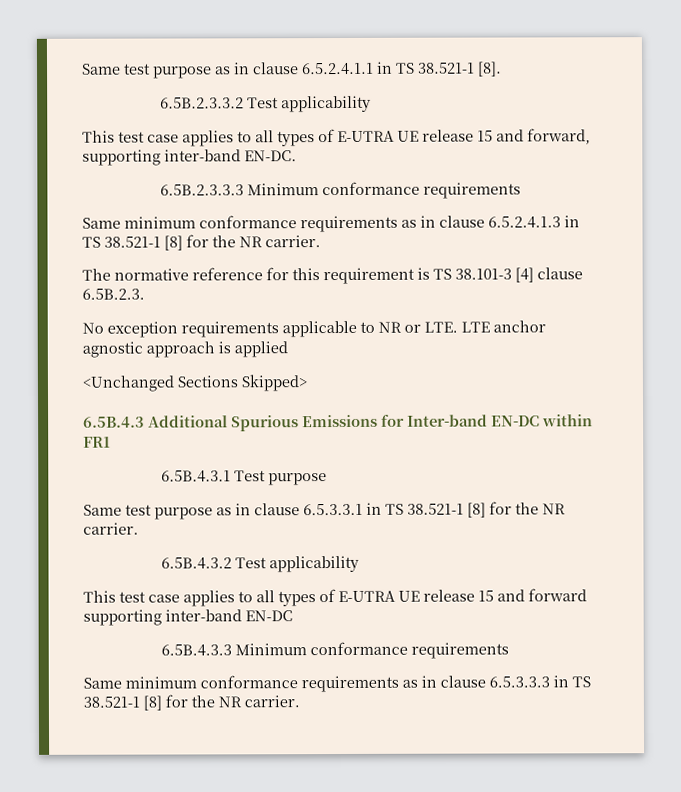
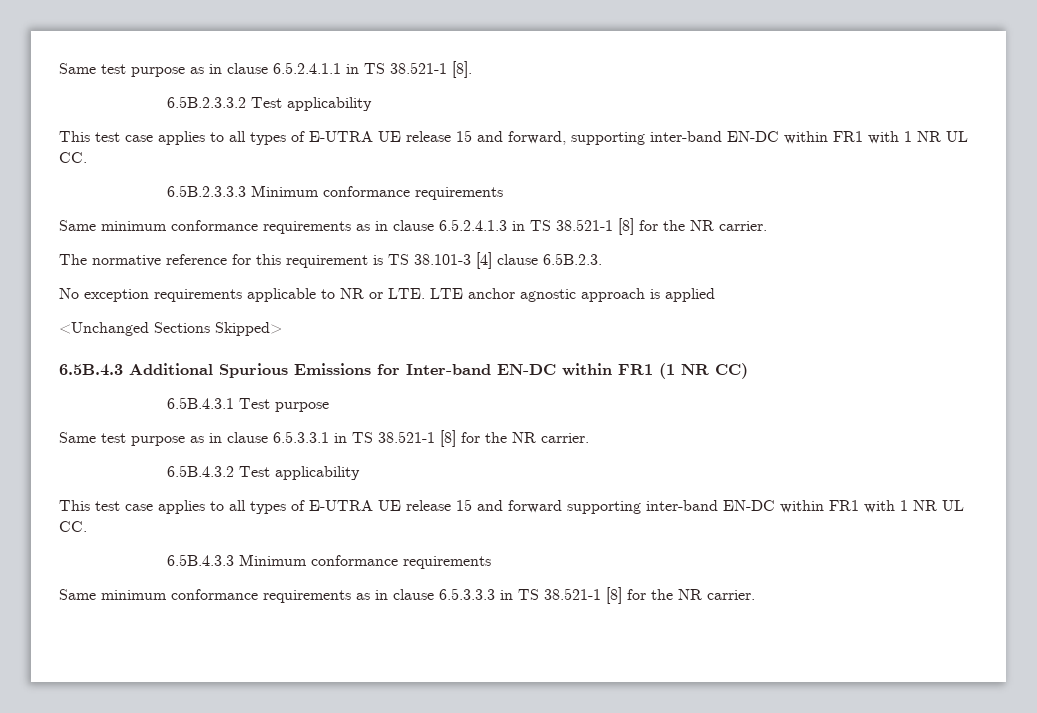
- This test case applies to all types of E-UTRA UE release 15 and forward, supporting inter-band EN-DC.
+ This test case applies to all types of E-UTRA UE release 15 and forward, supporting inter-band EN-DC within FR1 with 1 NR UL CC.
- 6.5B.4.3 Additional Spurious Emissions for Inter-band EN-DC within FR1
+ 6.5B.4.3 Additional Spurious Emissions for Inter-band EN-DC within FR1 (1 NR CC)
- This test case applies to all types of E-UTRA UE release 15 and forward supporting inter-band EN-DC
+ This test case applies to all types of E-UTRA UE release 15 and forward supporting inter-band EN-DC within FR1 with 1 NR UL CC.

